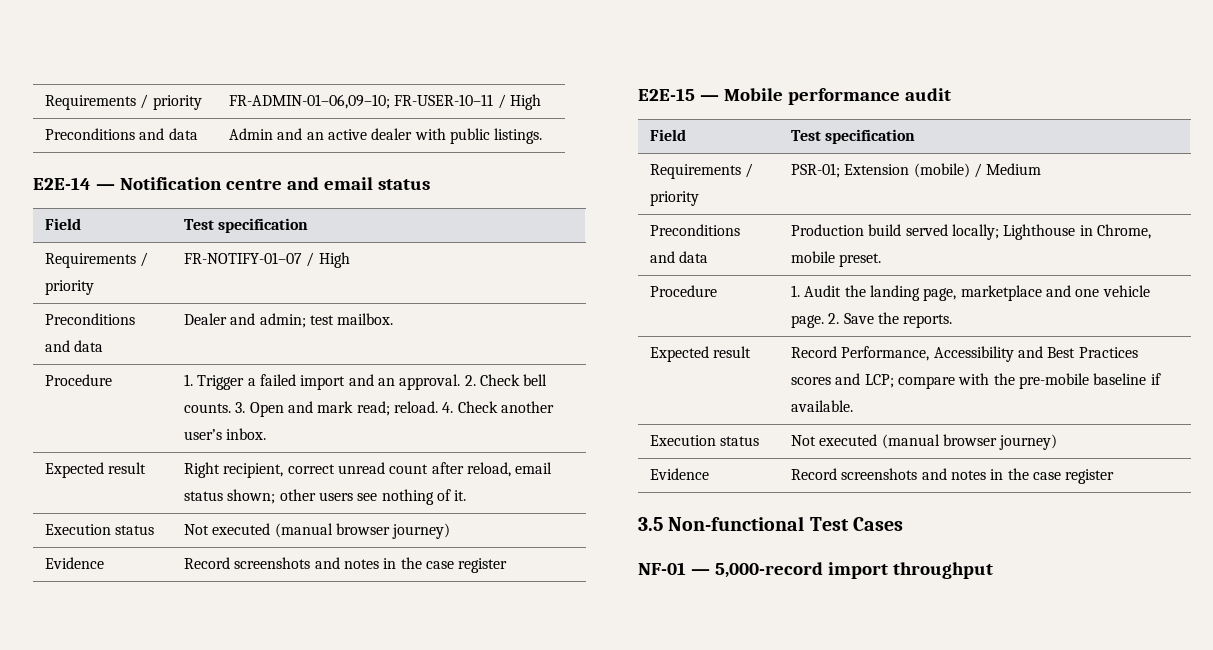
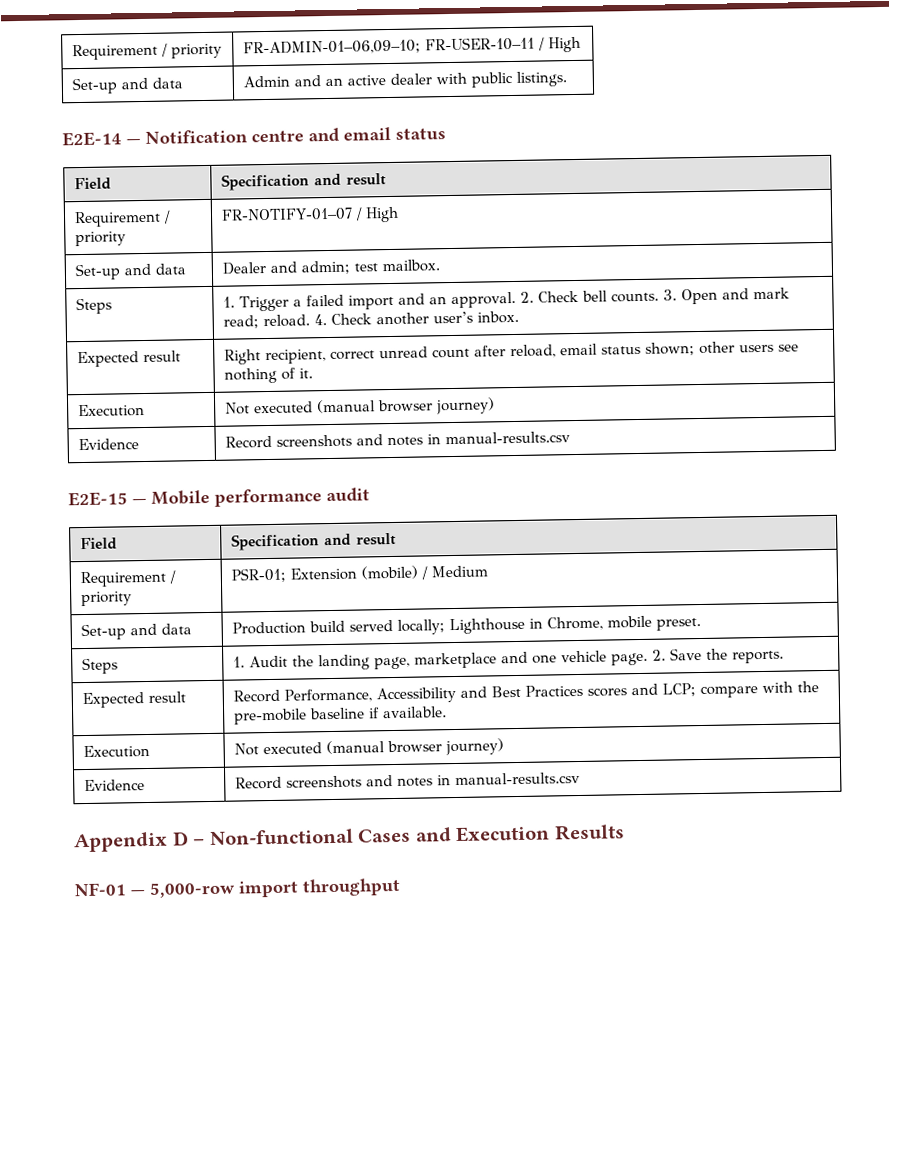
- Requirements / priority | FR-ADMIN-01–06,09–10; FR-USER-10–11 / High
+ Requirement / priority | FR-ADMIN-01–06,09–10; FR-USER-10–11 / High
- Preconditions and data | Admin and an active dealer with public listings.
+ Set-up and data | Admin and an active dealer with public listings.
  E2E-14 — Notification centre and email status
- Field | Test specification
- Requirements / priority | FR-NOTIFY-01–07 / High
+ Field | Specification and result
+ Requirement / priority | FR-NOTIFY-01–07 / High
- Preconditions and data | Dealer and admin; test mailbox.
+ Set-up and data | Dealer and admin; test mailbox.
- Procedure | 1. Trigger a failed import and an approval. 2. Check bell counts. 3. Open and mark read; reload. 4. Check another user’s inbox.
+ Steps | 1. Trigger a failed import and an approval. 2. Check bell counts. 3. Open and mark read; reload. 4. Check another user’s inbox.
  Expected result | Right recipient, correct unread count after reload, email status shown; other users see nothing of it.
- Execution status | Not executed (manual browser journey)
- Evidence | Record screenshots and notes in the case register
+ Execution | Not executed (manual browser journey)
+ Evidence | Record screenshots and notes in manual-results.csv
  E2E-15 — Mobile performance audit
- Field | Test specification
- Requirements / priority | PSR-01; Extension (mobile) / Medium
+ Field | Specification and result
+ Requirement / priority | PSR-01; Extension (mobile) / Medium
- Preconditions and data | Production build served locally; Lighthouse in Chrome, mobile preset.
+ Set-up and data | Production build served locally; Lighthouse in Chrome, mobile preset.
- Procedure | 1. Audit the landing page, marketplace and one vehicle page. 2. Save the reports.
+ Steps | 1. Audit the landing page, marketplace and one vehicle page. 2. Save the reports.
  Expected result | Record Performance, Accessibility and Best Practices scores and LCP; compare with the pre-mobile baseline if available.
- Execution status | Not executed (manual browser journey)
- Evidence | Record screenshots and notes in the case register
- 3.5 Non-functional Test Cases
+ Execution | Not executed (manual browser journey)
+ Evidence | Record screenshots and notes in manual-results.csv
+ Appendix D – Non-functional Cases and Execution Results
- NF-01 — 5,000-record import throughput
+ NF-01 — 5,000-row import throughput

